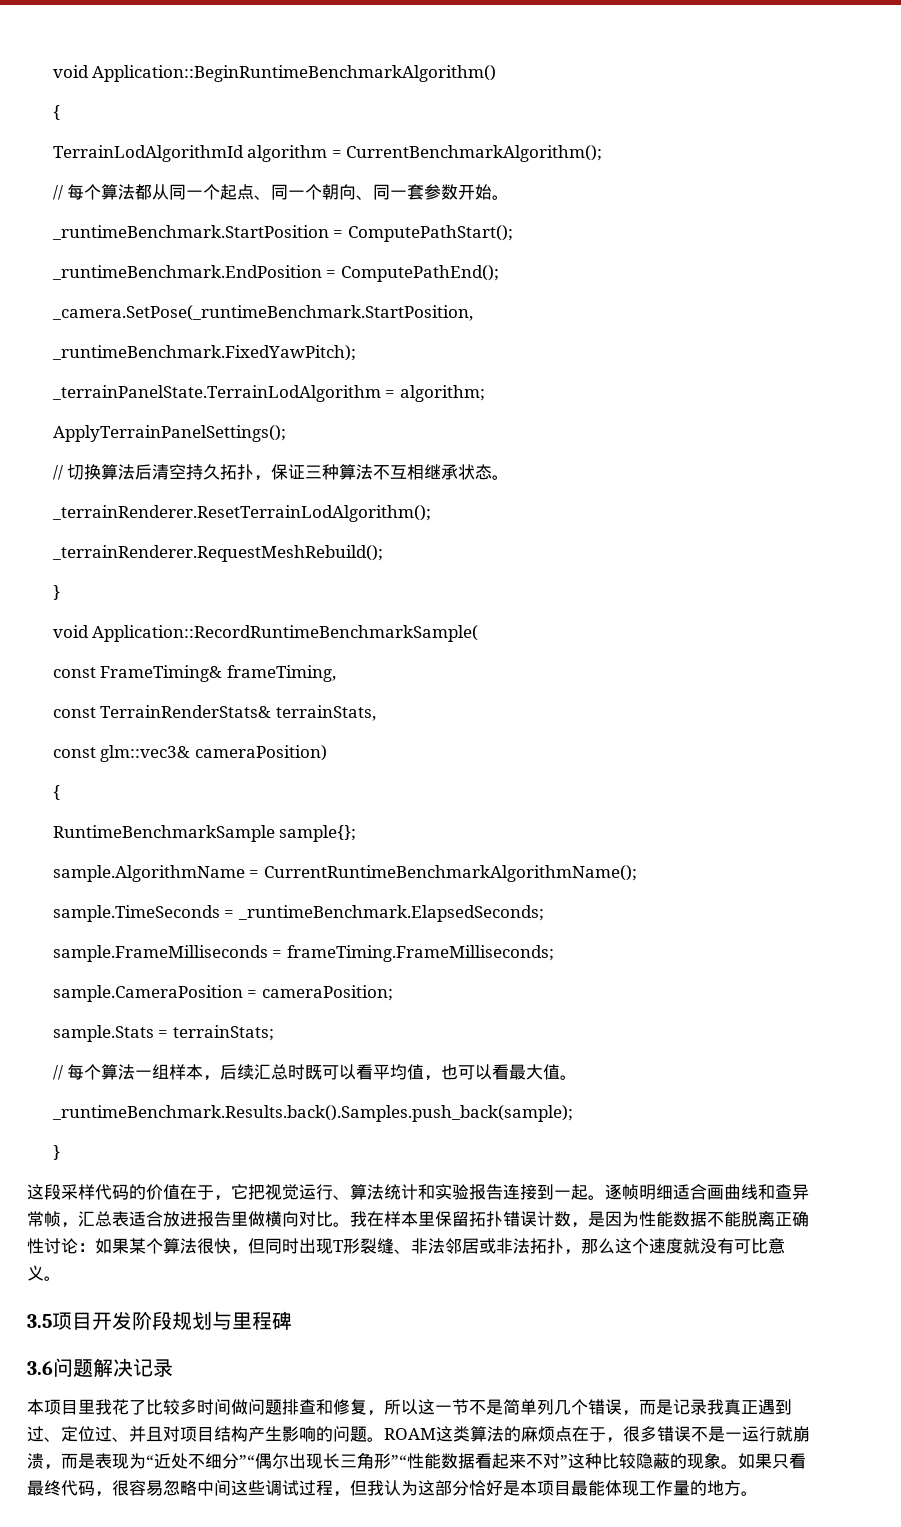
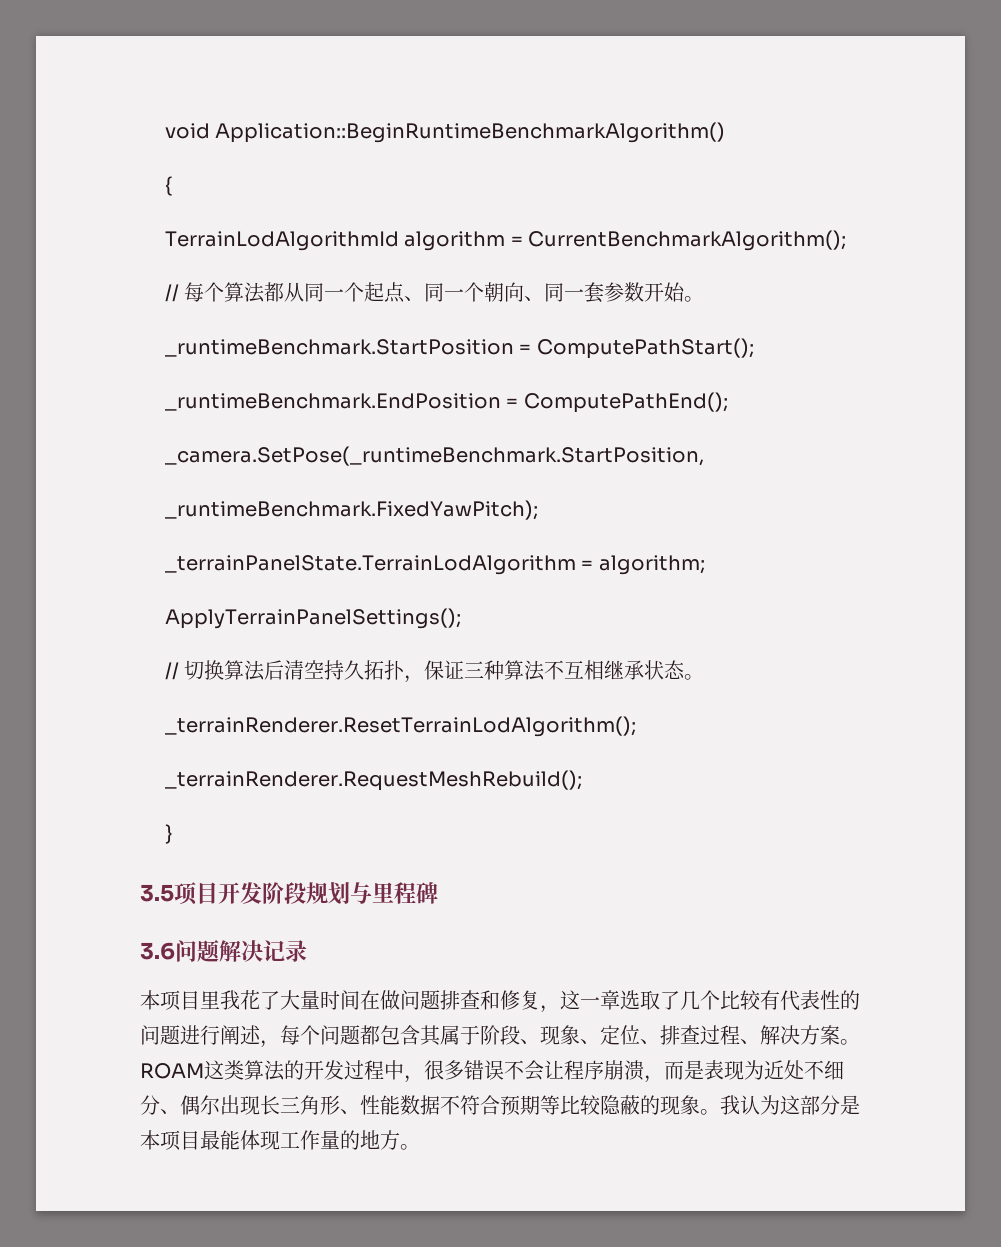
- void Application::RecordRuntimeBenchmarkSample(
- const FrameTiming& frameTiming,
- const TerrainRenderStats& terrainStats,
- const glm::vec3& cameraPosition)
- {
- RuntimeBenchmarkSample sample{};
- sample.AlgorithmName = CurrentRuntimeBenchmarkAlgorithmName();
- sample.TimeSeconds = _runtimeBenchmark.ElapsedSeconds;
- sample.FrameMilliseconds = frameTiming.FrameMilliseconds;
- sample.CameraPosition = cameraPosition;
- sample.Stats = terrainStats;
- // 每个算法一组样本，后续汇总时既可以看平均值，也可以看最大值。
- _runtimeBenchmark.Results.back().Samples.push_back(sample);
- }
- 这段采样代码的价值在于，它把视觉运行、算法统计和实验报告连接到一起。逐帧明细适合画曲线和查异常帧，汇总表适合放进报告里做横向对比。我在样本里保留拓扑错误计数，是因为性能数据不能脱离正确性讨论：如果某个算法很快，但同时出现T形裂缝、非法邻居或非法拓扑，那么这个速度就没有可比意义。
- 本项目里我花了比较多时间做问题排查和修复，所以这一节不是简单列几个错误，而是记录我真正遇到过、定位过、并且对项目结构产生影响的问题。
+ 本项目里我花了大量时间在做问题排查和修复，这一章选取了几个比较有代表性的问题进行阐述，每个问题都包含其属于阶段、现象、定位、排查过程、解决方案。
- ROAM这类算法的麻烦点在于，很多错误不是一运行就崩溃，而是表现为“近处不细分”“偶尔出现长三角形”“性能数据看起来不对”这种比较隐蔽的现象。如果只看最终代码，很容易忽略中间这些调试过程，但我认为这部分恰好是本项目最能体现工作量的地方。
+ ROAM这类算法的开发过程中，很多错误不会让程序崩溃，而是表现为近处不细分、偶尔出现长三角形、性能数据不符合预期等比较隐蔽的现象。我认为这部分是本项目最能体现工作量的地方。

